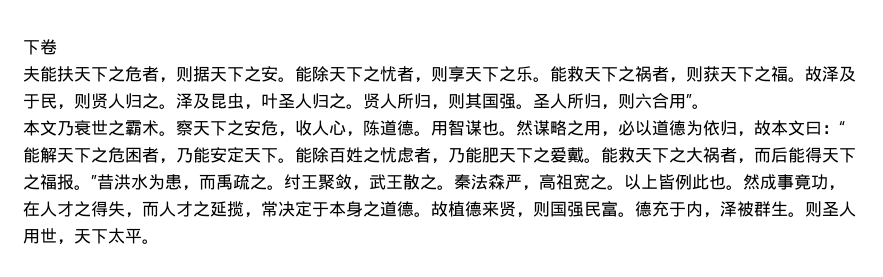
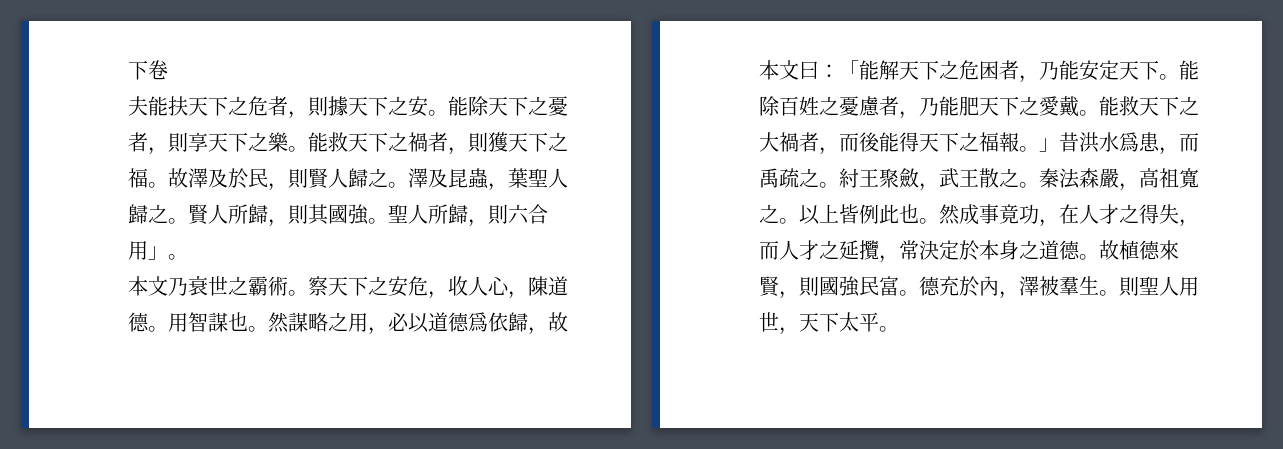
- 夫能扶天下之危者，则据天下之安。
+ 夫能扶天下之危者，則據天下之安。
- 能除天下之忧者，则享天下之乐。能救天下之祸者，则获天下之福。
+ 能除天下之憂者，則享天下之樂。能救天下之禍者，則獲天下之福。
- 故泽及于民，则贤人归之。泽及昆虫，叶圣人归之。贤人所归，则其国强。圣人所归，则六合用”。
+ 故澤及於民，則賢人歸之。澤及昆蟲，葉聖人歸之。賢人所歸，則其國強。聖人所歸，則六合用」。
- 本文乃衰世之霸术。
+ 本文乃衰世之霸術。
- 察天下之安危，收人心，陈道德。
+ 察天下之安危，收人心，陳道德。
- 用智谋也。然谋略之用，必以道德为依归，故本文曰：“能解天下之危困者，乃能安定天下。
+ 用智謀也。然謀略之用，必以道德爲依歸，故本文曰：「能解天下之危困者，乃能安定天下。
- 能除百姓之忧虑者，乃能肥天下之爱戴。
+ 能除百姓之憂慮者，乃能肥天下之愛戴。
- 能救天下之大祸者，而后能得天下之福报。”昔洪水为患，而禹疏之。
+ 能救天下之大禍者，而後能得天下之福報。」昔洪水爲患，而禹疏之。
- 纣王聚敛，武王散之。
+ 紂王聚斂，武王散之。
- 秦法森严，高祖宽之。
+ 秦法森嚴，高祖寬之。
- 然成事竟功，在人才之得失，而人才之延揽，常决定于本身之道德。
+ 然成事竟功，在人才之得失，而人才之延攬，常決定於本身之道德。
- 故植德来贤，则国强民富。德充于内，泽被群生。则圣人用世，天下太平。
+ 故植德來賢，則國強民富。德充於內，澤被羣生。則聖人用世，天下太平。

